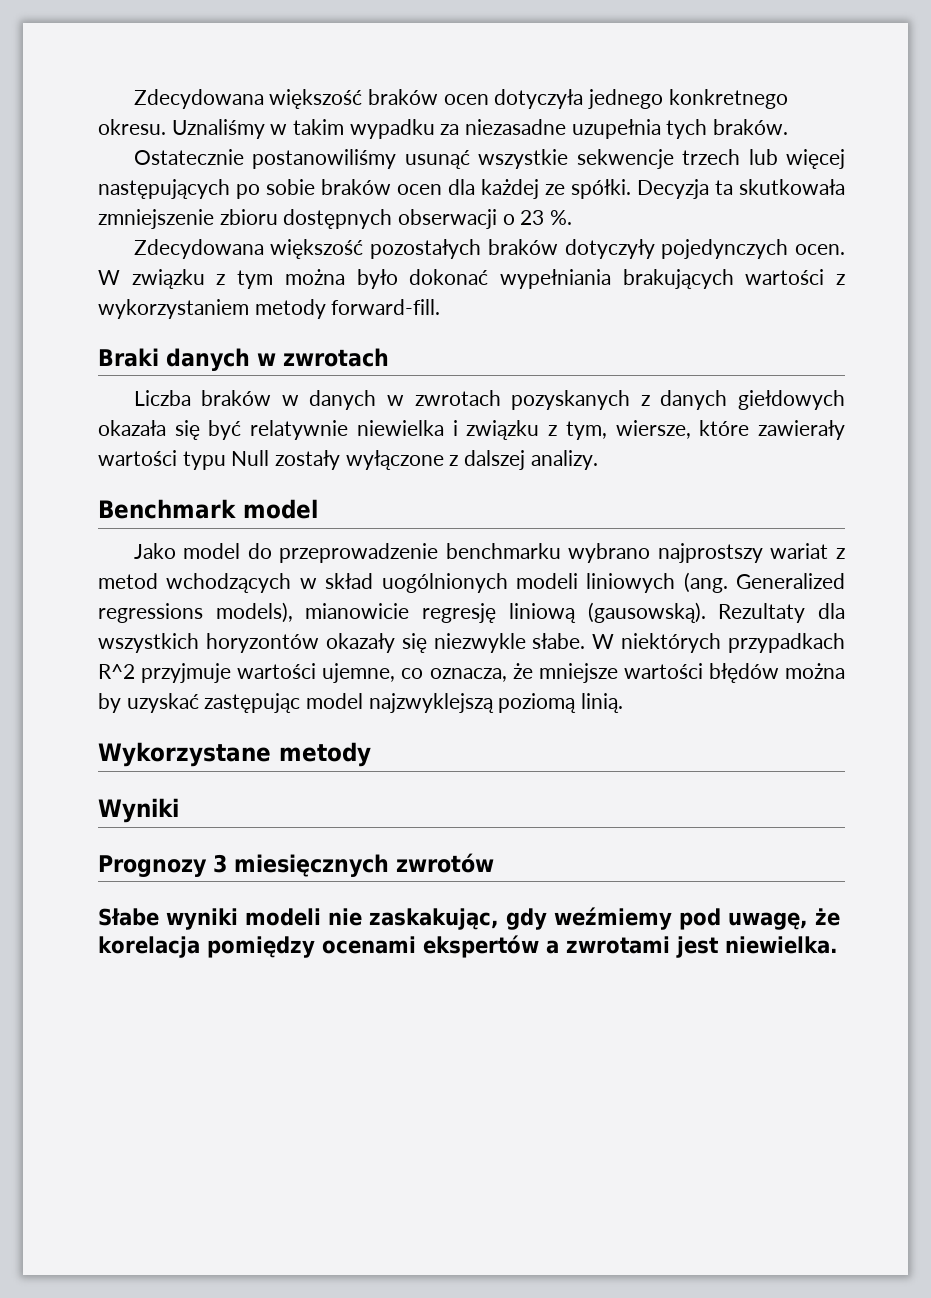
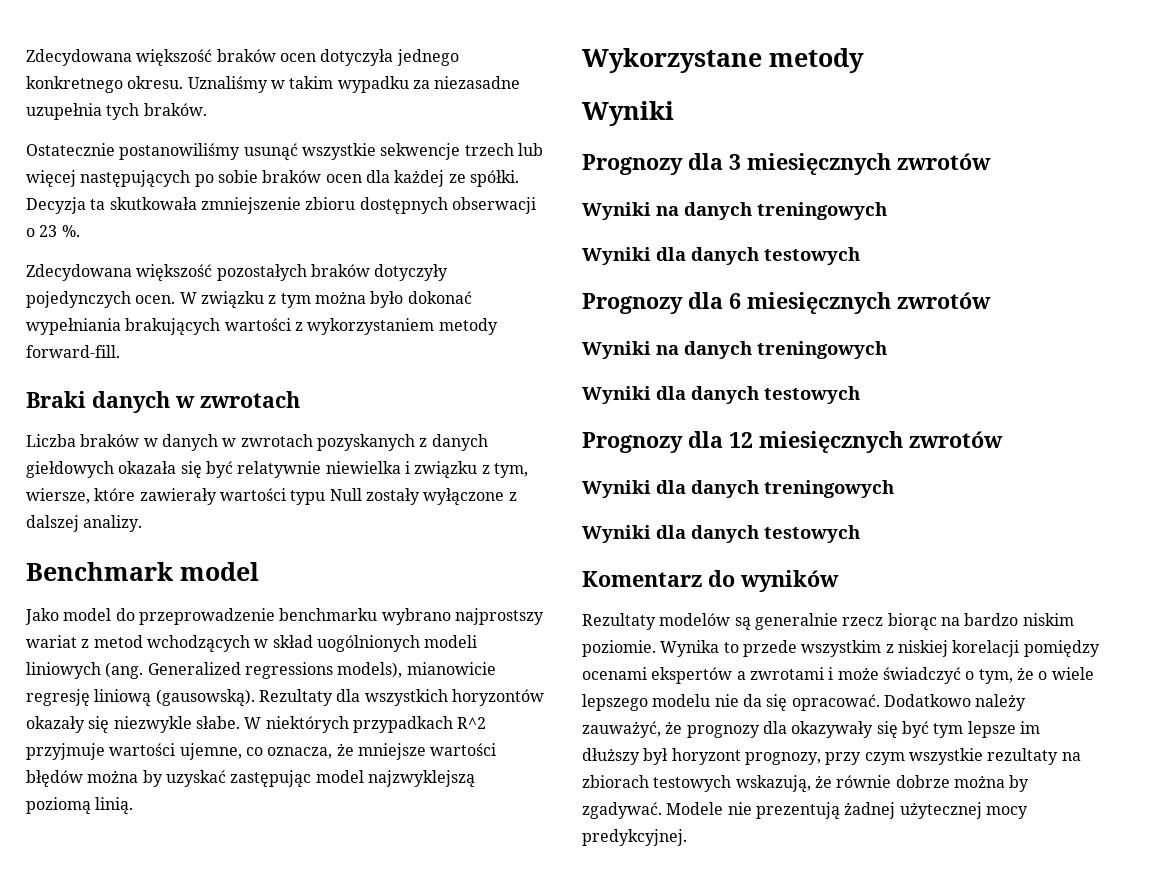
- Prognozy 3 miesięcznych zwrotów
- Słabe wyniki modeli nie zaskakując, gdy weźmiemy pod uwagę, że korelacja pomiędzy ocenami ekspertów a zwrotami jest niewielka.
+ Prognozy dla 3 miesięcznych zwrotów
+ Wyniki na danych treningowych
+ Wyniki dla danych testowych
+ Prognozy dla 6 miesięcznych zwrotów
+ Wyniki na danych treningowych
+ Wyniki dla danych testowych
+ Prognozy dla 12 miesięcznych zwrotów
+ Wyniki dla danych treningowych
+ Wyniki dla danych testowych
+ Komentarz do wyników
+ Rezultaty modelów są generalnie rzecz biorąc na bardzo niskim poziomie. Wynika to przede wszystkim z niskiej korelacji pomiędzy ocenami ekspertów a zwrotami i może świadczyć o tym, że o wiele lepszego modelu nie da się opracować. Dodatkowo należy zauważyć, że prognozy dla okazywały się być tym lepsze im dłuższy był horyzont prognozy, przy czym wszystkie rezultaty na zbiorach testowych wskazują, że równie dobrze można by zgadywać. Modele nie prezentują żadnej użytecznej mocy predykcyjnej.

